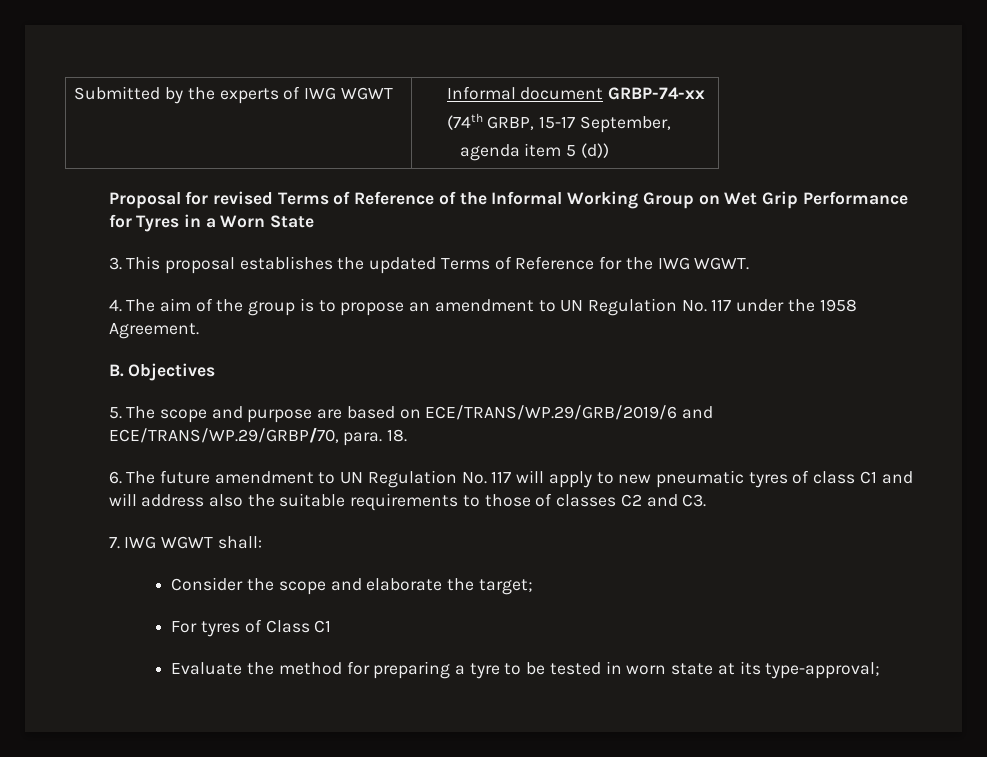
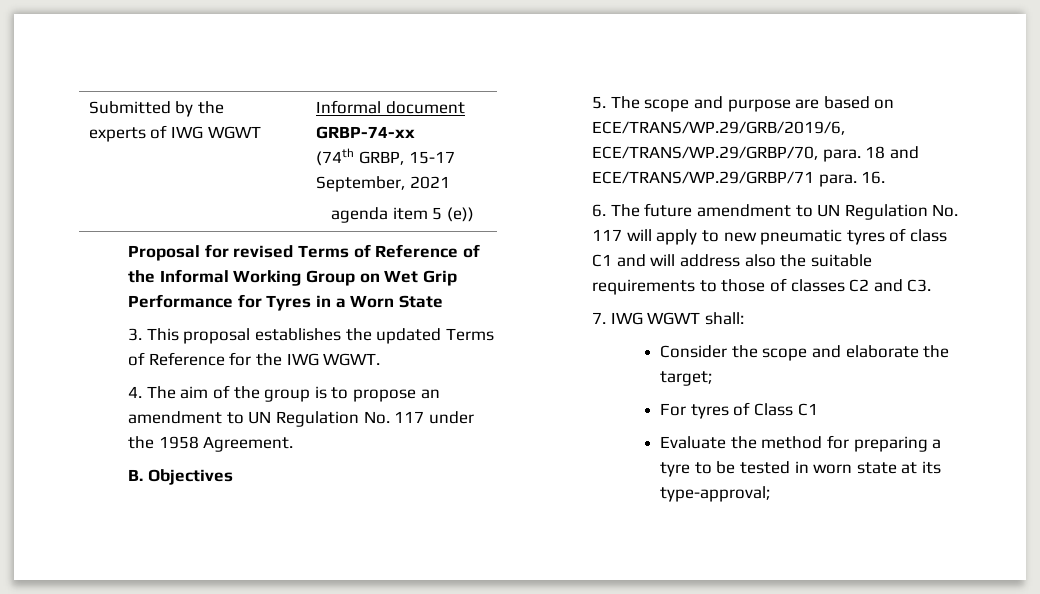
  Submitted by the experts of IWG WGWT | Informal document GRBP-74-xx
- (74th GRBP, 15-17 September,
- agenda item 5 (d))
+ (74th GRBP, 15-17 September, 2021
+ agenda item 5 (e))
- 5. The scope and purpose are based on ECE/TRANS/WP.29/GRB/2019/6 and ECE/TRANS/WP.29/GRBP/70, para. 18.
+ 5. The scope and purpose are based on ECE/TRANS/WP.29/GRB/2019/6, ECE/TRANS/WP.29/GRBP/70, para. 18 and ECE/TRANS/WP.29/GRBP/71 para. 16.

